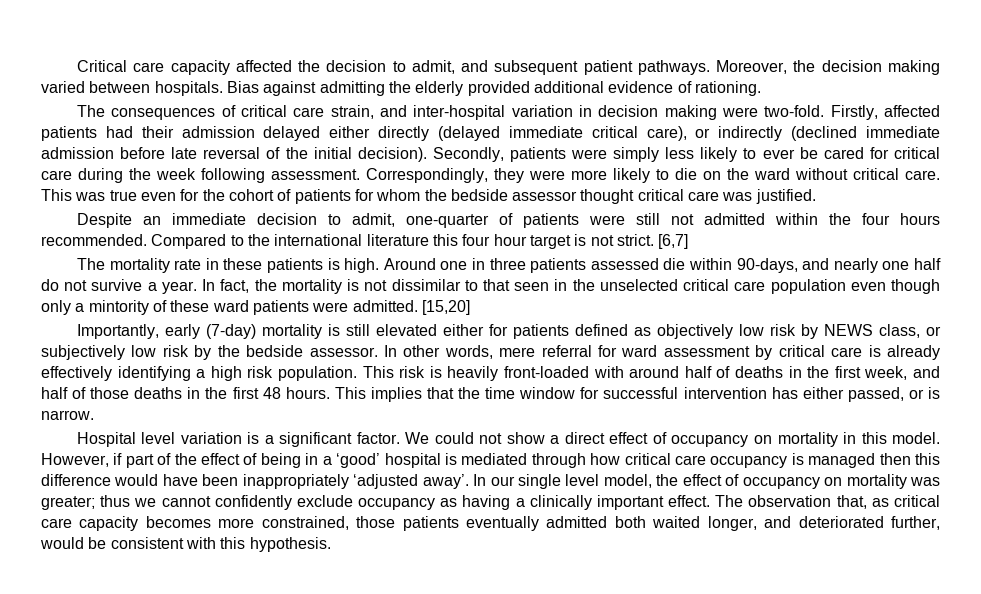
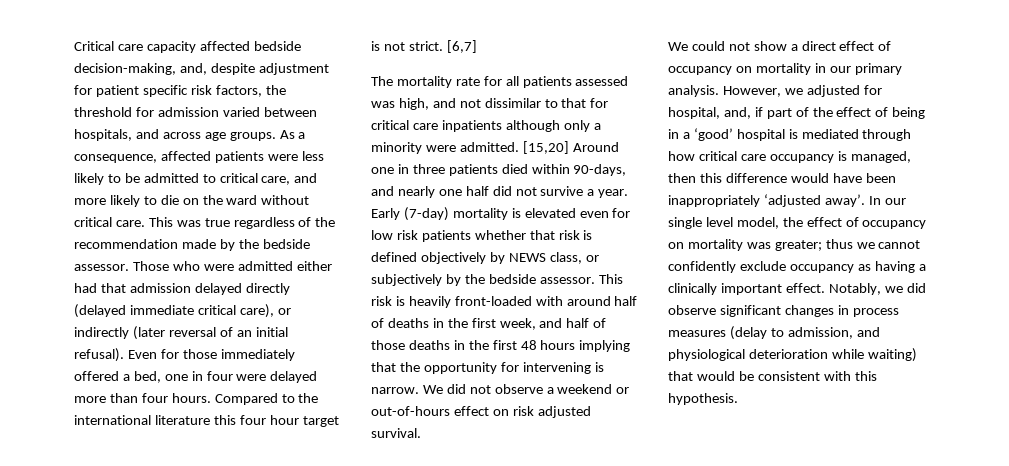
- Critical care capacity affected the decision to admit, and subsequent patient pathways. Moreover, the decision making varied between hospitals. Bias against admitting the elderly provided additional evidence of rationing.
- The consequences of critical care strain, and inter-hospital variation in decision making were two-fold. Firstly, affected patients had their admission delayed either directly (delayed immediate critical care), or indirectly (declined immediate admission before late reversal of the initial decision). Secondly, patients were simply less likely to ever be cared for critical care during the week following assessment. Correspondingly, they were more likely to die on the ward without critical care.
+ Critical care capacity affected bedside decision-making, and, despite adjustment for patient specific risk factors, the threshold for admission varied between hospitals, and across age groups. As a consequence, affected patients were less likely to be admitted to critical care, and more likely to die on the ward without critical care.
- This was true even for the cohort of patients for whom the bedside assessor thought critical care was justified.
- Despite an immediate decision to admit, one-quarter of patients were still not admitted within the four hours recommended.
+ This was true regardless of the recommendation made by the bedside assessor. Those who were admitted either had that admission delayed directly (delayed immediate critical care), or indirectly (later reversal of an initial refusal). Even for those immediately offered a bed, one in four were delayed more than four hours.
- The mortality rate in these patients is high. Around one in three patients assessed die within 90-days, and nearly one half do not survive a year.
+ The mortality rate for all patients assessed was high, and not dissimilar to that for critical care inpatients although only a minority were admitted. [15,20] Around one in three patients died within 90-days, and nearly one half did not survive a year.
- In fact, the mortality is not dissimilar to that seen in the unselected critical care population even though only a mintority of these ward patients were admitted. [15,20]
- Importantly, early (7-day) mortality is still elevated either for patients defined as objectively low risk by NEWS class, or subjectively low risk by the bedside assessor. In other words, mere referral for ward assessment by critical care is already effectively identifying a high risk population.
+ Early (7-day) mortality is elevated even for low risk patients whether that risk is defined objectively by NEWS class, or subjectively by the bedside assessor.
- This risk is heavily front-loaded with around half of deaths in the first week, and half of those deaths in the first 48 hours. This implies that the time window for successful intervention has either passed, or is narrow.
- Hospital level variation is a significant factor. We could not show a direct effect of occupancy on mortality in this model. However, if part of the effect of being in a ‘good’ hospital is mediated through how critical care occupancy is managed then this difference would have been inappropriately ‘adjusted away’.
+ This risk is heavily front-loaded with around half of deaths in the first week, and half of those deaths in the first 48 hours implying that the opportunity for intervening is narrow. We did not observe a weekend or out-of-hours effect on risk adjusted survival.
+ We could not show a direct effect of occupancy on mortality in our primary analysis. However, we adjusted for hospital, and, if part of the effect of being in a ‘good’ hospital is mediated through how critical care occupancy is managed, then this difference would have been inappropriately ‘adjusted away’.
- The observation that, as critical care capacity becomes more constrained, those patients eventually admitted both waited longer, and deteriorated further, would be consistent with this hypothesis.
+ Notably, we did observe significant changes in process measures (delay to admission, and physiological deterioration while waiting) that would be consistent with this hypothesis.

